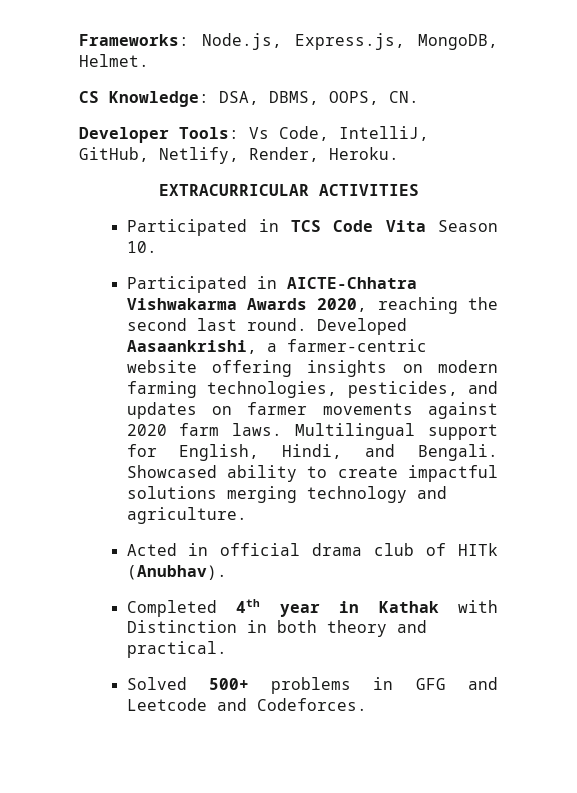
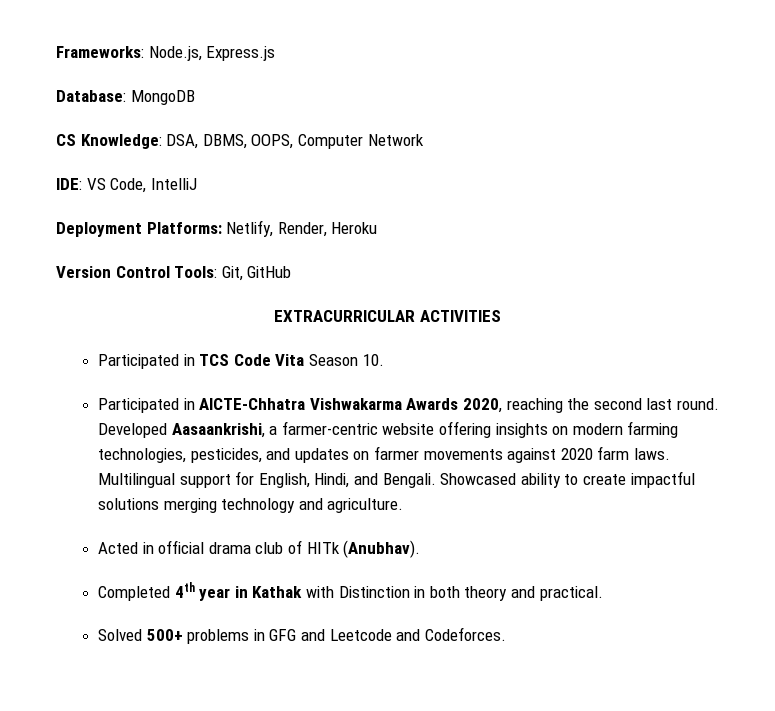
- Frameworks: Node.js, Express.js, MongoDB, Helmet.
+ Frameworks: Node.js, Express.js
+ Database: MongoDB
- CS Knowledge: DSA, DBMS, OOPS, CN.
- Developer Tools: Vs Code, IntelliJ, GitHub, Netlify, Render, Heroku.
+ CS Knowledge: DSA, DBMS, OOPS, Computer Network
+ IDE: VS Code, IntelliJ
+ Deployment Platforms: Netlify, Render, Heroku
+ Version Control Tools: Git, GitHub

